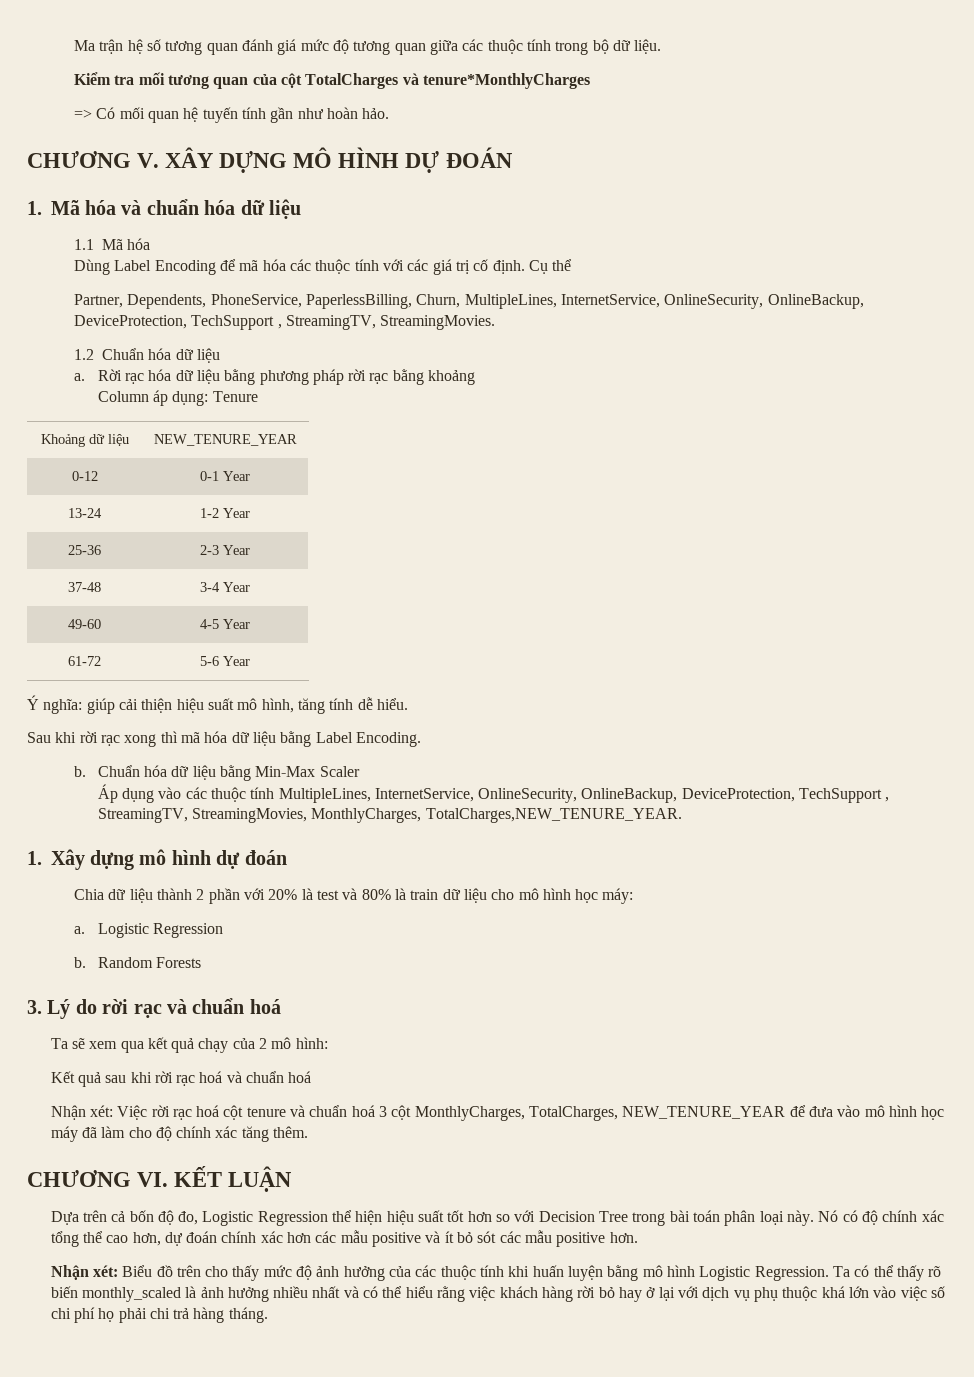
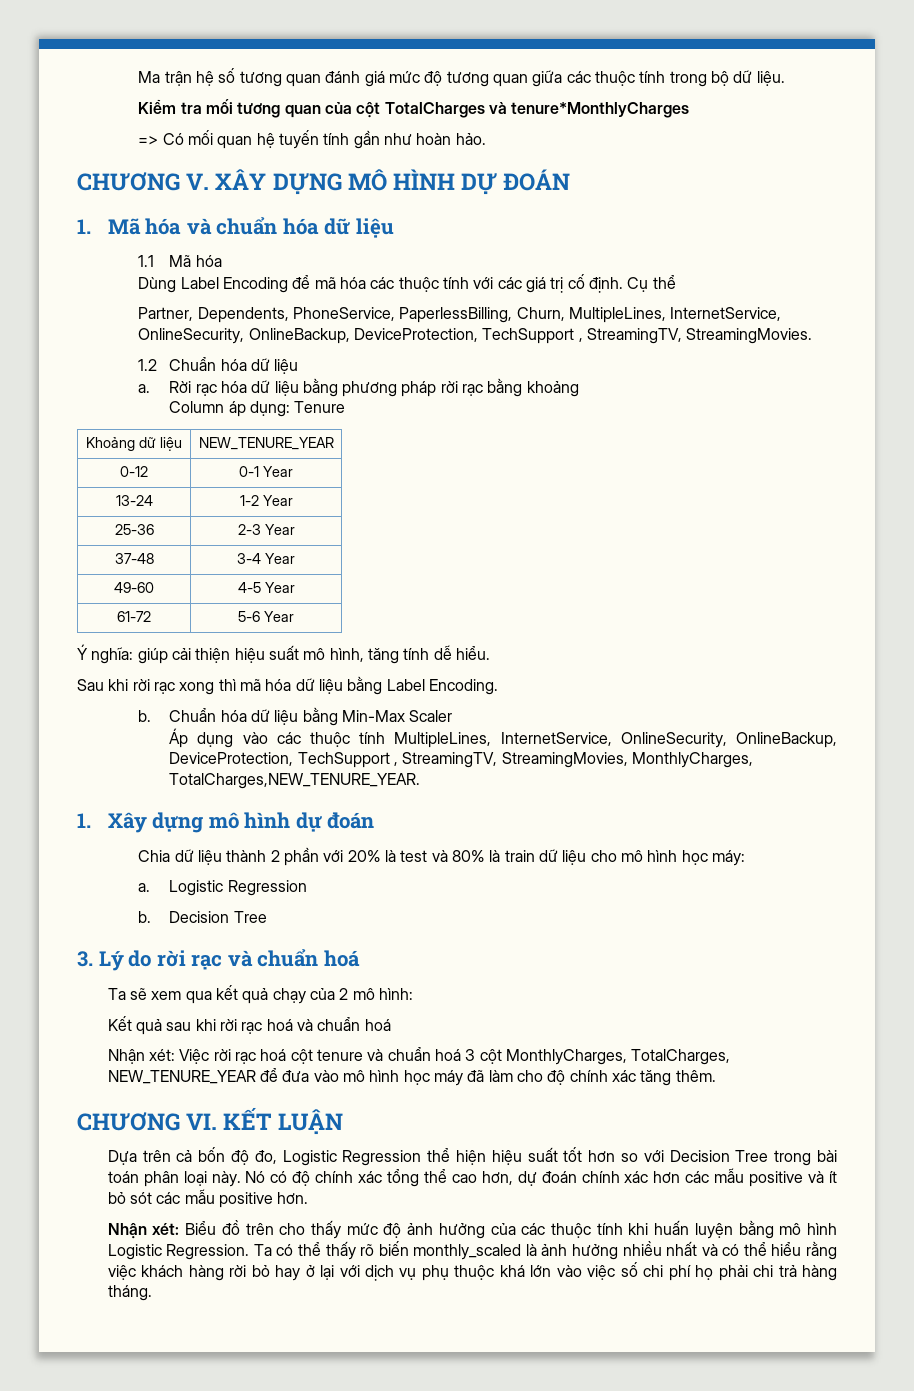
- b. Random Forests
+ b. Decision Tree

